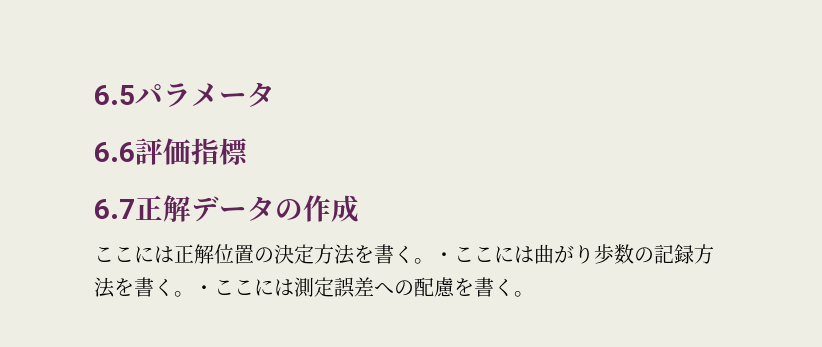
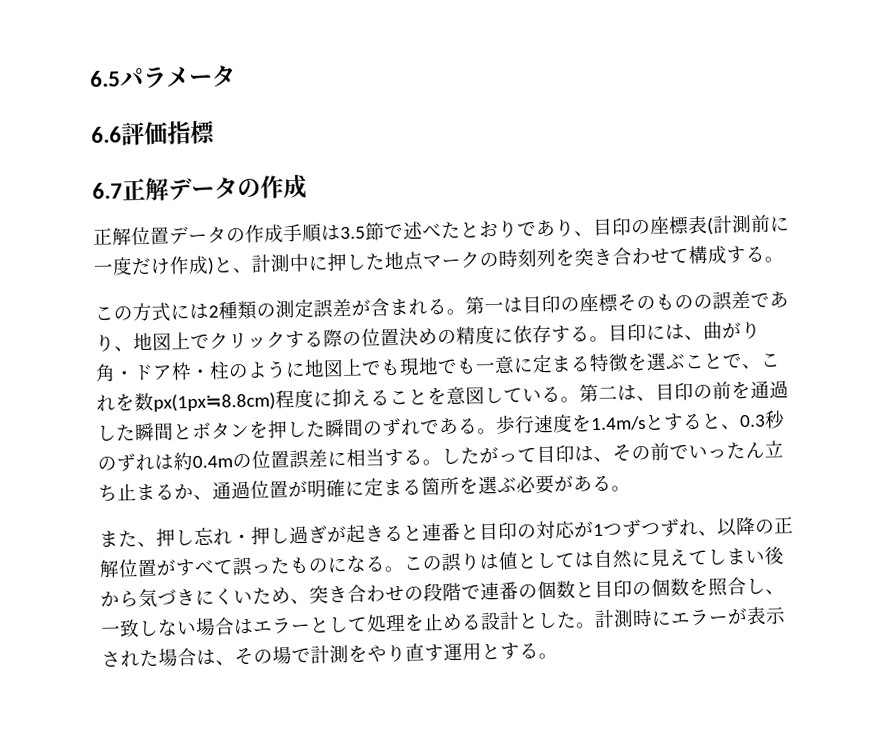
- ここには正解位置の決定方法を書く。・ここには曲がり歩数の記録方法を書く。・ここには測定誤差への配慮を書く。
+ 正解位置データの作成手順は3.5節で述べたとおりであり、目印の座標表(計測前に一度だけ作成)と、計測中に押した地点マークの時刻列を突き合わせて構成する。
+ この方式には2種類の測定誤差が含まれる。第一は目印の座標そのものの誤差であり、地図上でクリックする際の位置決めの精度に依存する。目印には、曲がり角・ドア枠・柱のように地図上でも現地でも一意に定まる特徴を選ぶことで、これを数px(1px≒8.8cm)程度に抑えることを意図している。第二は、目印の前を通過した瞬間とボタンを押した瞬間のずれである。歩行速度を1.4m/sとすると、0.3秒のずれは約0.4mの位置誤差に相当する。したがって目印は、その前でいったん立ち止まるか、通過位置が明確に定まる箇所を選ぶ必要がある。
+ また、押し忘れ・押し過ぎが起きると連番と目印の対応が1つずつずれ、以降の正解位置がすべて誤ったものになる。この誤りは値としては自然に見えてしまい後から気づきにくいため、突き合わせの段階で連番の個数と目印の個数を照合し、一致しない場合はエラーとして処理を止める設計とした。計測時にエラーが表示された場合は、その場で計測をやり直す運用とする。

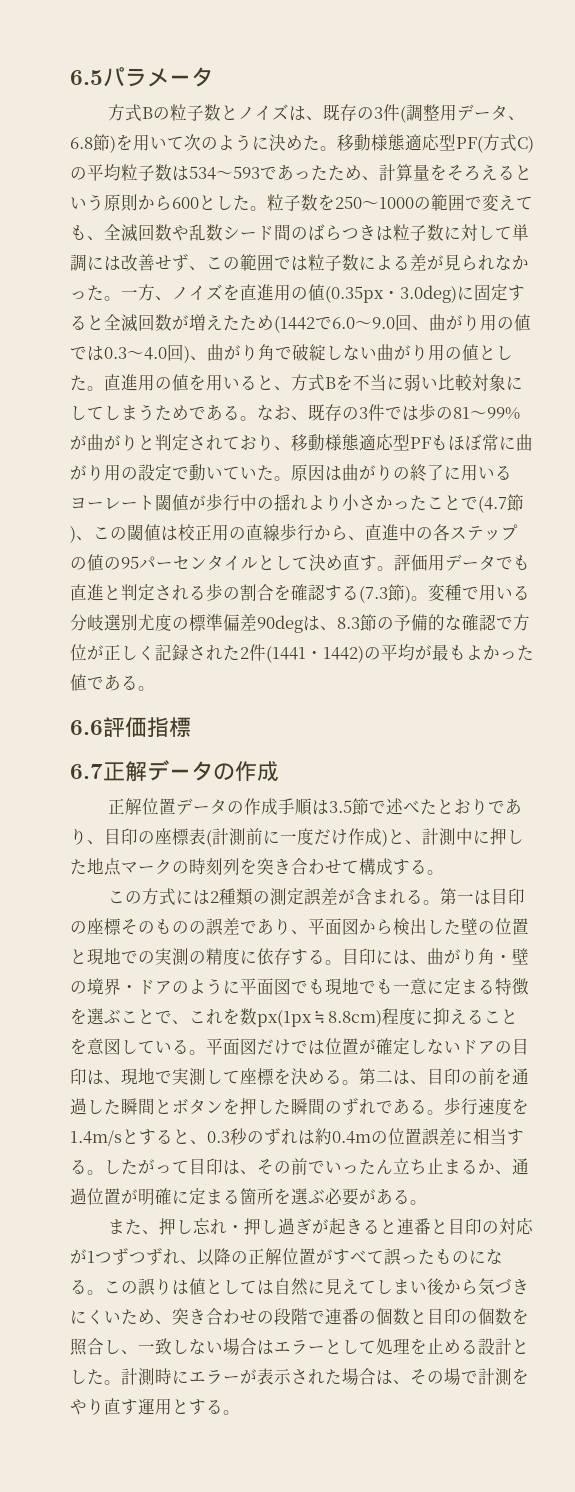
+ 方式Bの粒子数とノイズは、既存の3件(調整用データ、6.8節)を用いて次のように決めた。移動様態適応型PF(方式C)の平均粒子数は534〜593であったため、計算量をそろえるという原則から600とした。粒子数を250〜1000の範囲で変えても、全滅回数や乱数シード間のばらつきは粒子数に対して単調には改善せず、この範囲では粒子数による差が見られなかった。一方、ノイズを直進用の値(0.35px・3.0deg)に固定すると全滅回数が増えたため(1442で6.0〜9.0回、曲がり用の値では0.3〜4.0回)、曲がり角で破綻しない曲がり用の値とした。直進用の値を用いると、方式Bを不当に弱い比較対象にしてしまうためである。なお、既存の3件では歩の81〜99%が曲がりと判定されており、移動様態適応型PFもほぼ常に曲がり用の設定で動いていた。原因は曲がりの終了に用いるヨーレート閾値が歩行中の揺れより小さかったことで(4.7節)、この閾値は校正用の直線歩行から、直進中の各ステップの値の95パーセンタイルとして決め直す。評価用データでも直進と判定される歩の割合を確認する(7.3節)。変種で用いる分岐選別尤度の標準偏差90degは、8.3節の予備的な確認で方位が正しく記録された2件(1441・1442)の平均が最もよかった値である。
- 第一は目印の座標そのものの誤差であり、地図上でクリックする際の位置決めの精度に依存する。
+ 第一は目印の座標そのものの誤差であり、平面図から検出した壁の位置と現地での実測の精度に依存する。
- 目印には、曲がり角・ドア枠・柱のように地図上でも現地でも一意に定まる特徴を選ぶことで、これを数px(1px≒8.8cm)程度に抑えることを意図している。
+ 目印には、曲がり角・壁の境界・ドアのように平面図でも現地でも一意に定まる特徴を選ぶことで、これを数px(1px≒8.8cm)程度に抑えることを意図している。
+ 平面図だけでは位置が確定しないドアの目印は、現地で実測して座標を決める。

